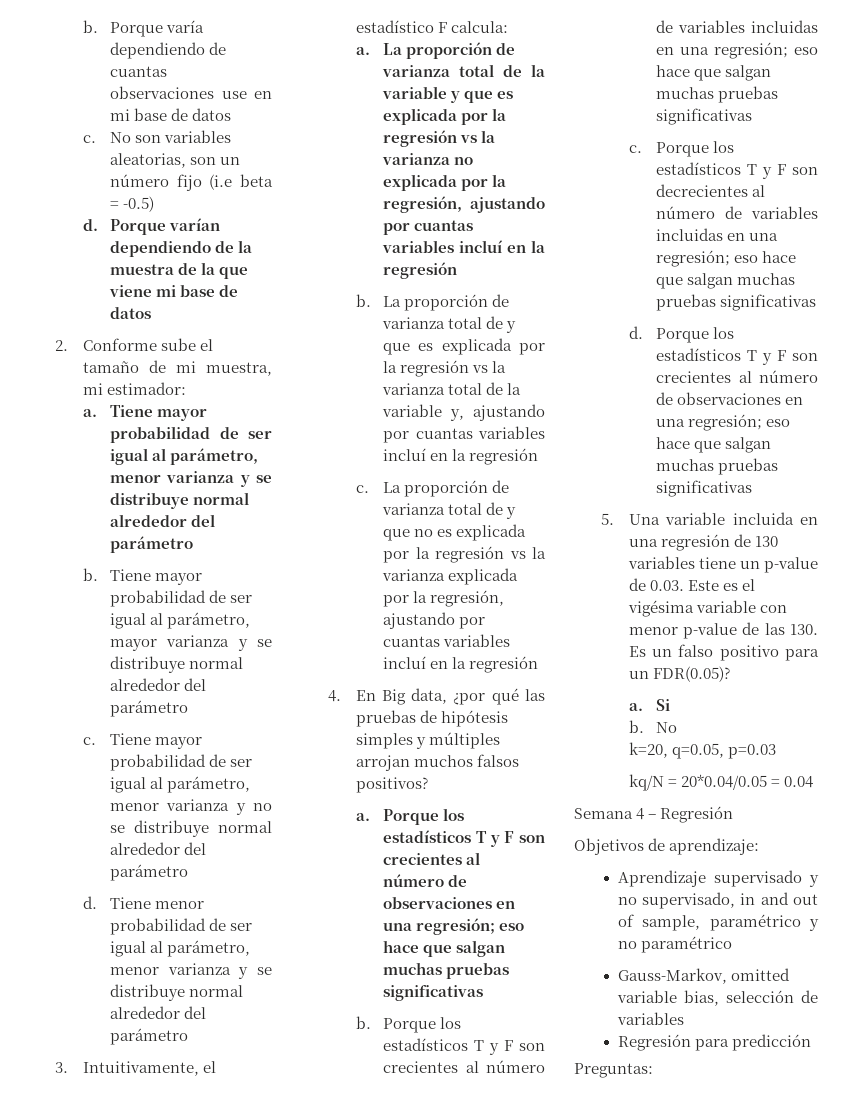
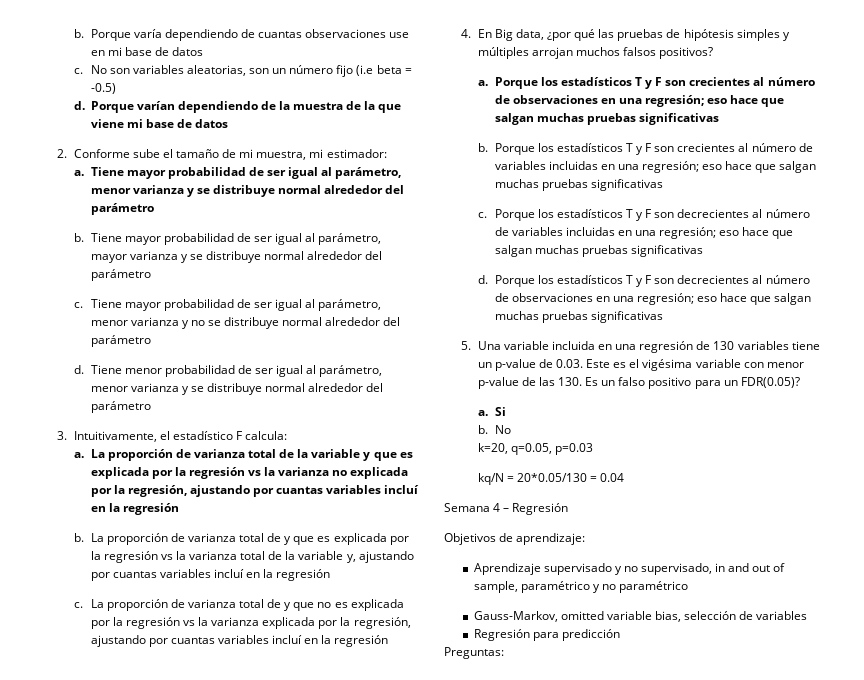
- d. Porque los estadísticos T y F son crecientes al número de observaciones en una regresión; eso hace que salgan muchas pruebas significativas
+ d. Porque los estadísticos T y F son decrecientes al número de observaciones en una regresión; eso hace que salgan muchas pruebas significativas
- kq/N = 20*0.04/0.05 = 0.04
+ kq/N = 20*0.05/130 = 0.04

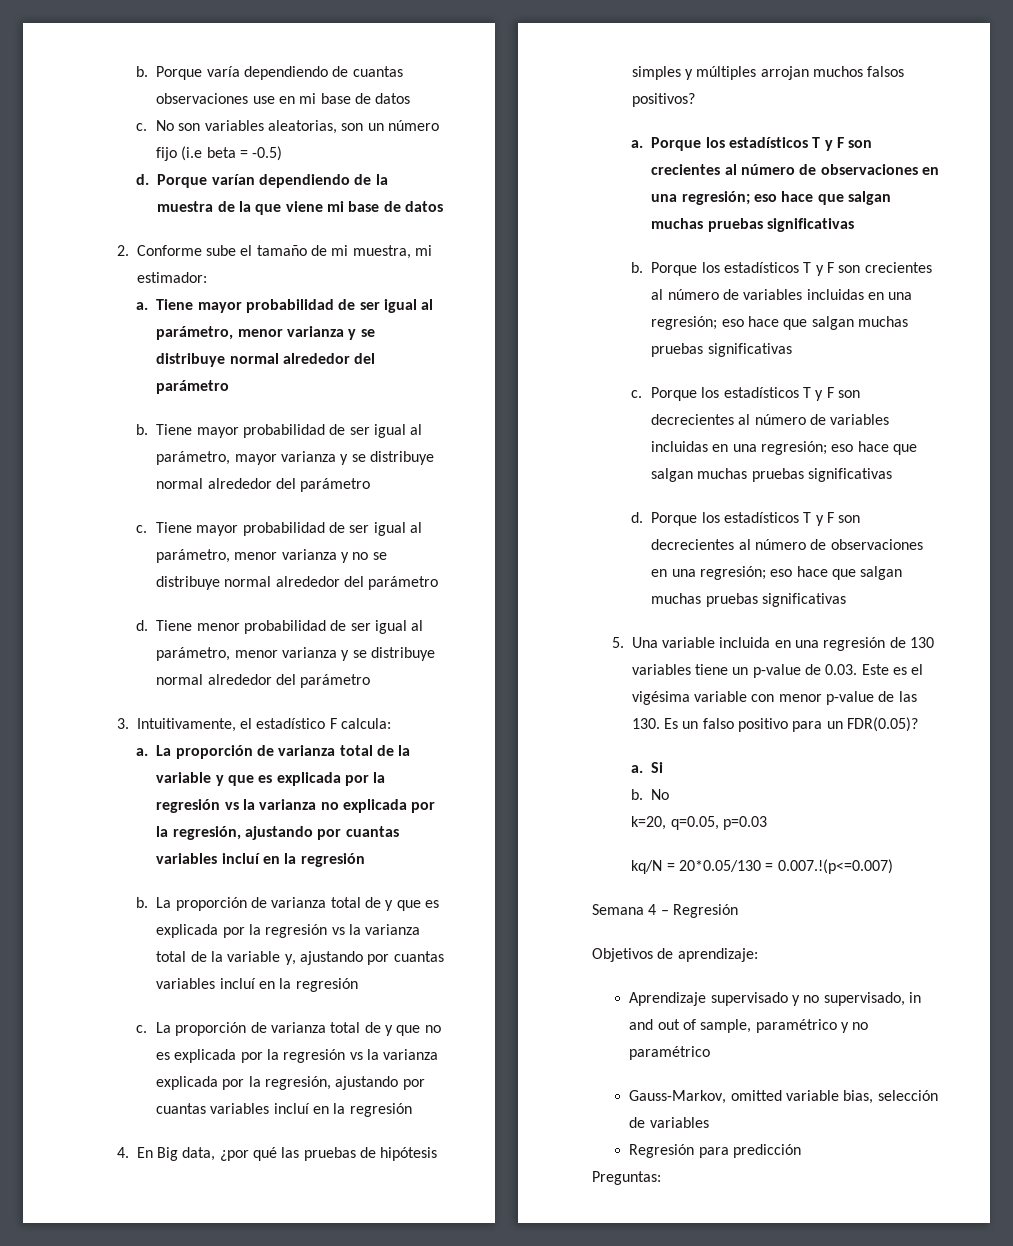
- kq/N = 20*0.05/130 = 0.04
+ kq/N = 20*0.05/130 = 0.007.!(p<=0.007)

